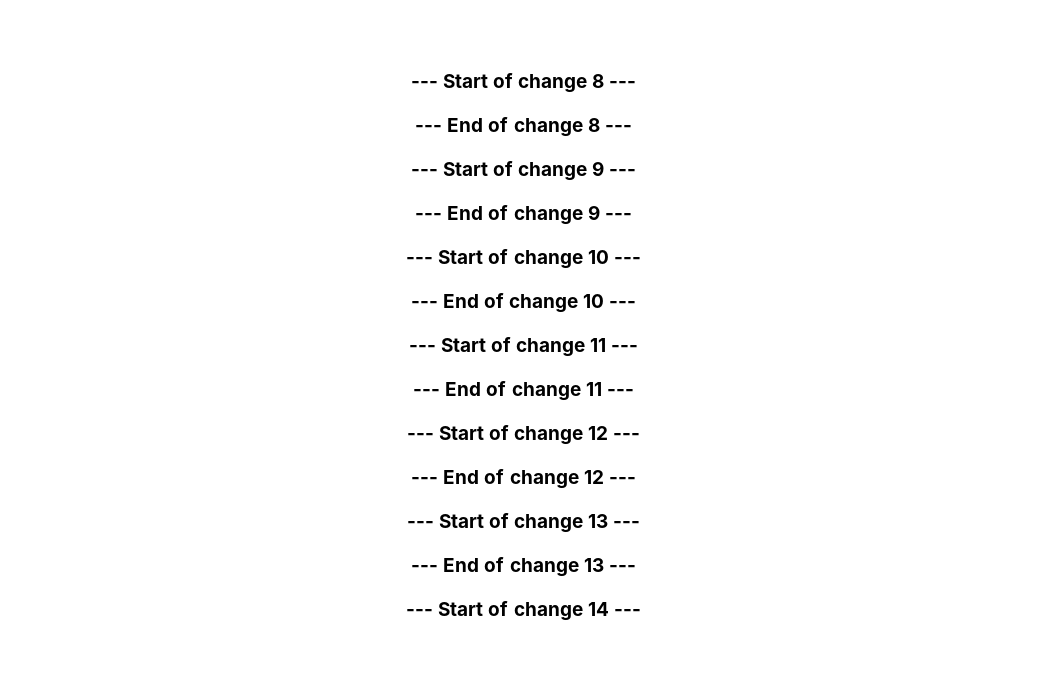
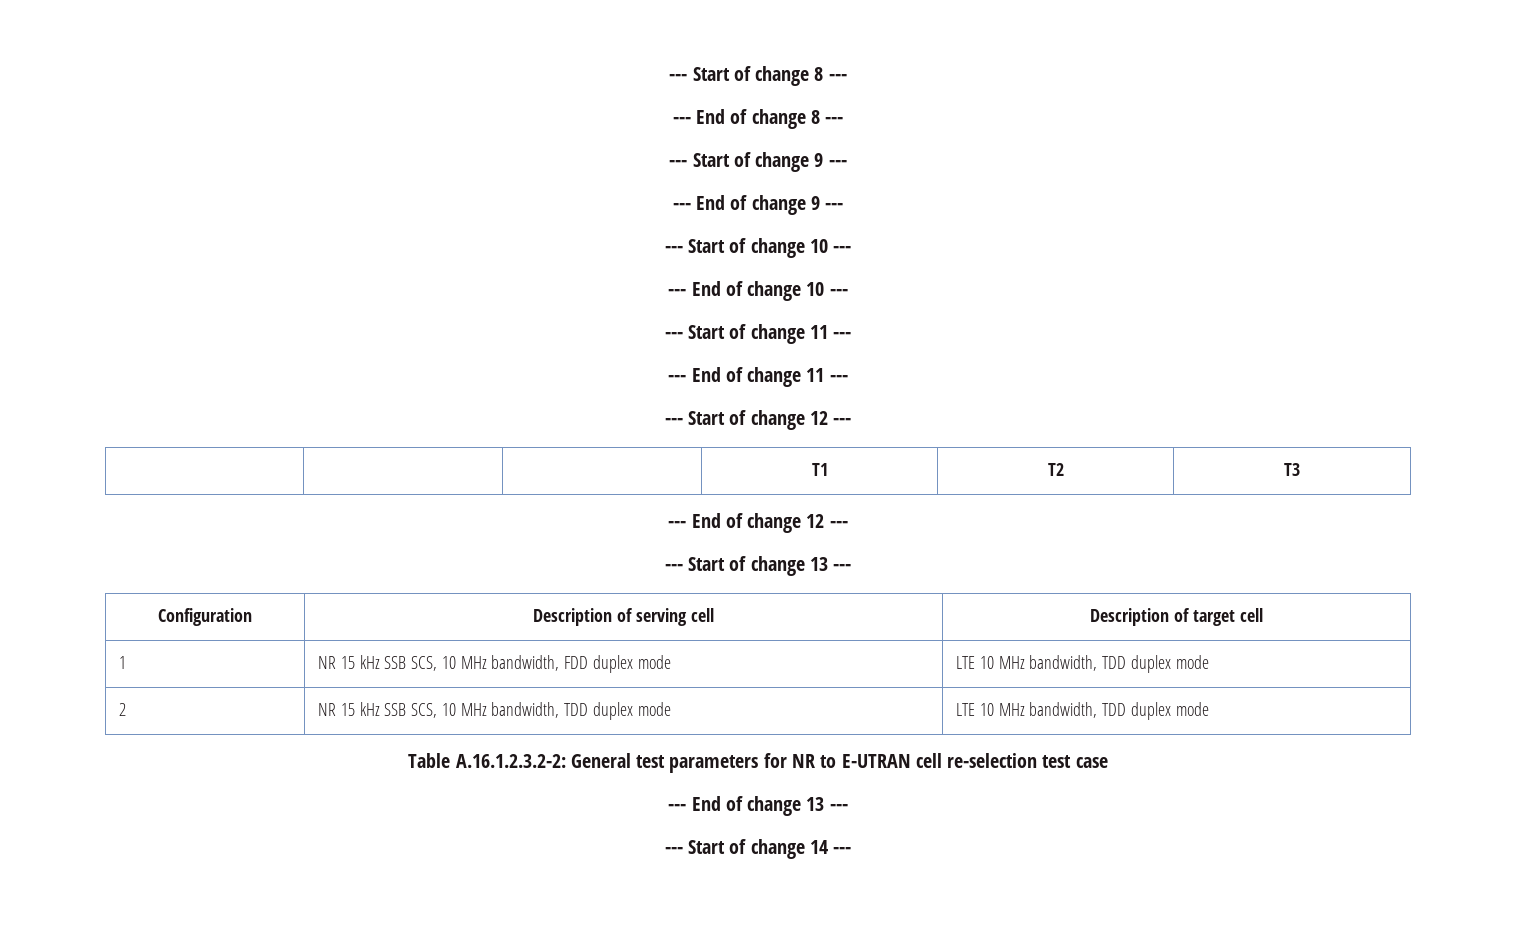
+ | | | T1 | T2 | T3
+ Configuration | Description of serving cell | Description of target cell
+ 1 | NR 15 kHz SSB SCS, 10 MHz bandwidth, FDD duplex mode | LTE 10 MHz bandwidth, TDD duplex mode
+ 2 | NR 15 kHz SSB SCS, 10 MHz bandwidth, TDD duplex mode | LTE 10 MHz bandwidth, TDD duplex mode
+ Table A.16.1.2.3.2-2: General test parameters for NR to E-UTRAN cell re-selection test case

